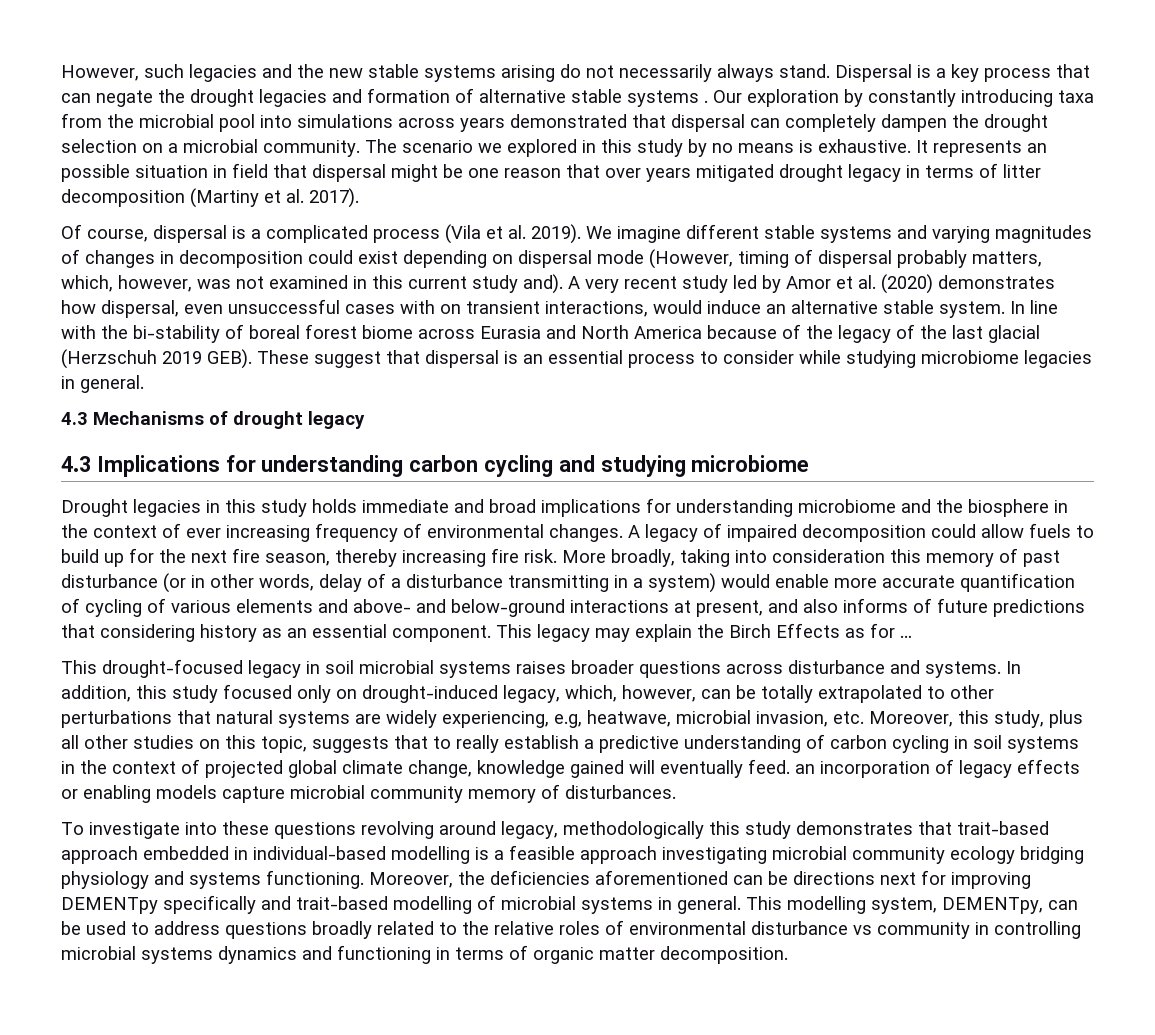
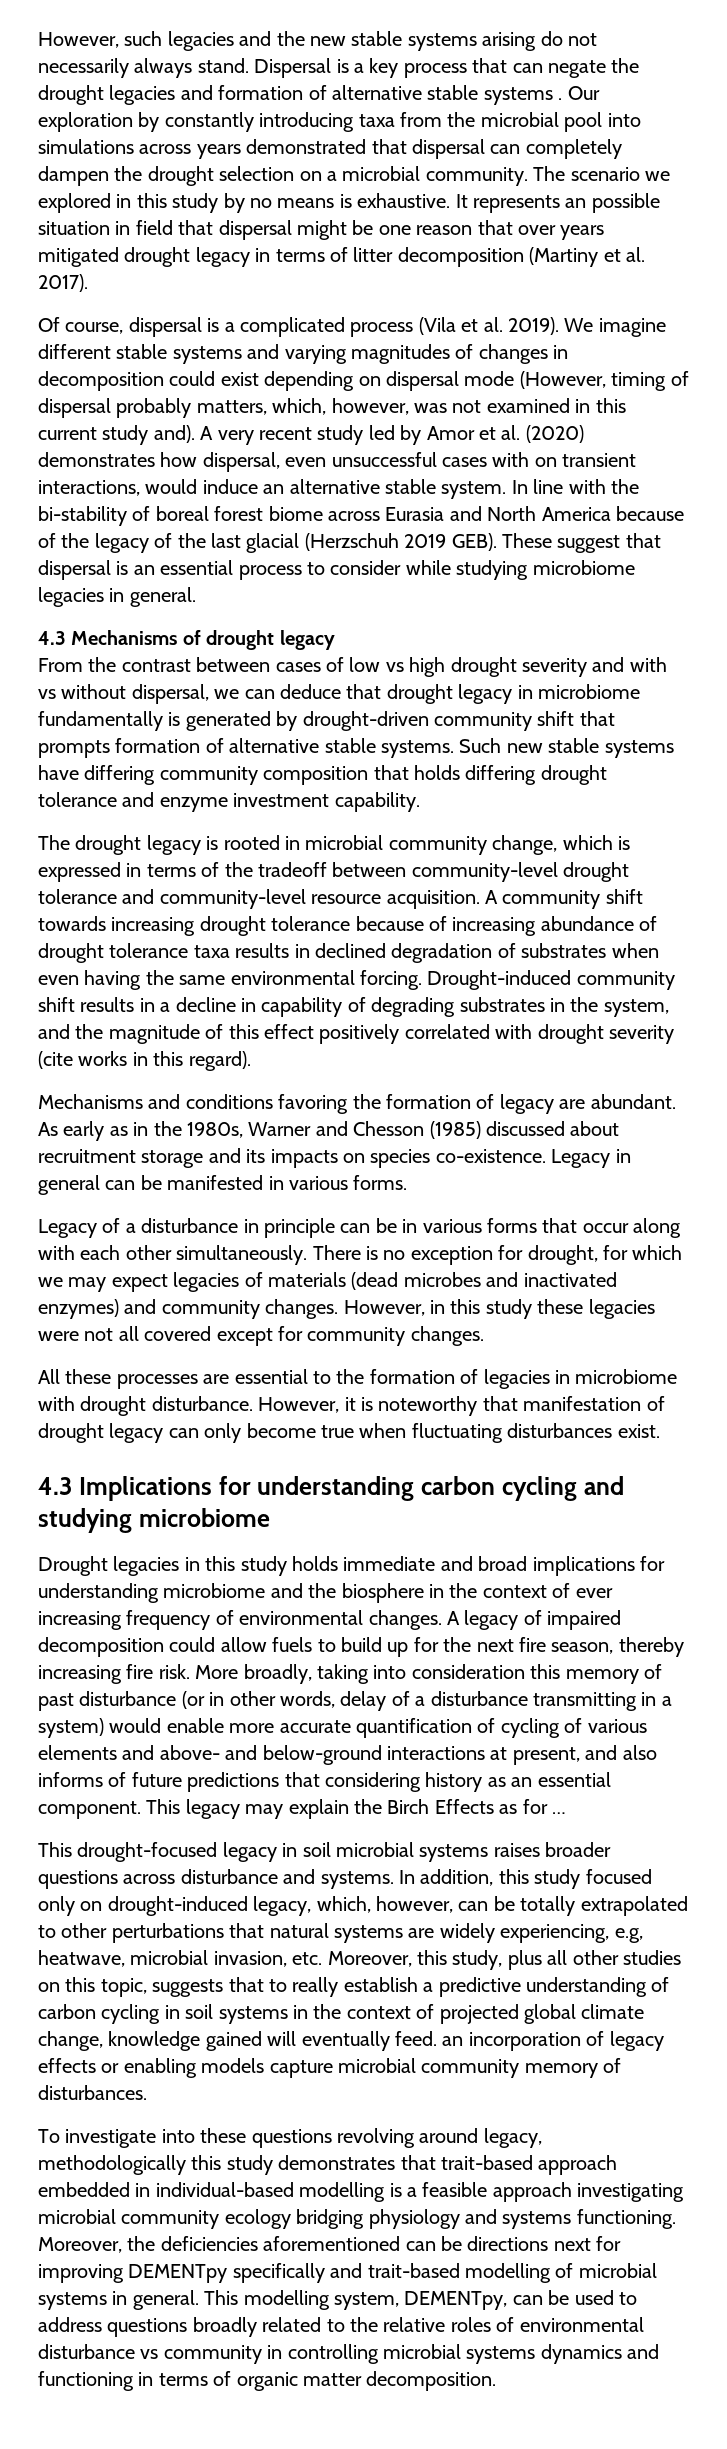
+ From the contrast between cases of low vs high drought severity and with vs without dispersal, we can deduce that drought legacy in microbiome fundamentally is generated by drought-driven community shift that prompts formation of alternative stable systems. Such new stable systems have differing community composition that holds differing drought tolerance and enzyme investment capability.
+ The drought legacy is rooted in microbial community change, which is expressed in terms of the tradeoff between community-level drought tolerance and community-level resource acquisition. A community shift towards increasing drought tolerance because of increasing abundance of drought tolerance taxa results in declined degradation of substrates when even having the same environmental forcing. Drought-induced community shift results in a decline in capability of degrading substrates in the system, and the magnitude of this effect positively correlated with drought severity (cite works in this regard).
+ Mechanisms and conditions favoring the formation of legacy are abundant. As early as in the 1980s, Warner and Chesson (1985) discussed about recruitment storage and its impacts on species co-existence. Legacy in general can be manifested in various forms.
+ Legacy of a disturbance in principle can be in various forms that occur along with each other simultaneously. There is no exception for drought, for which we may expect legacies of materials (dead microbes and inactivated enzymes) and community changes. However, in this study these legacies were not all covered except for community changes.
+ All these processes are essential to the formation of legacies in microbiome with drought disturbance. However, it is noteworthy that manifestation of drought legacy can only become true when fluctuating disturbances exist.

